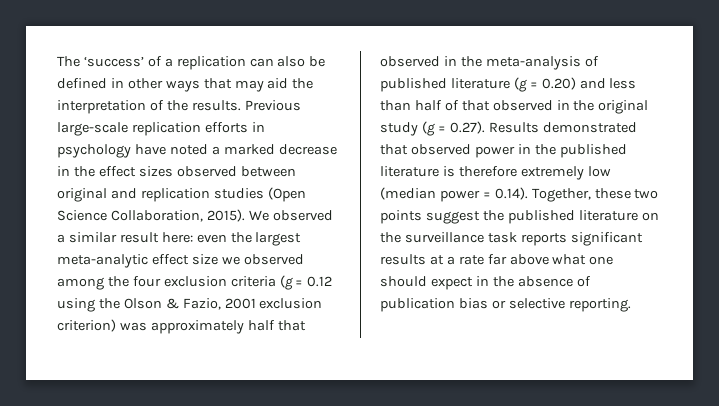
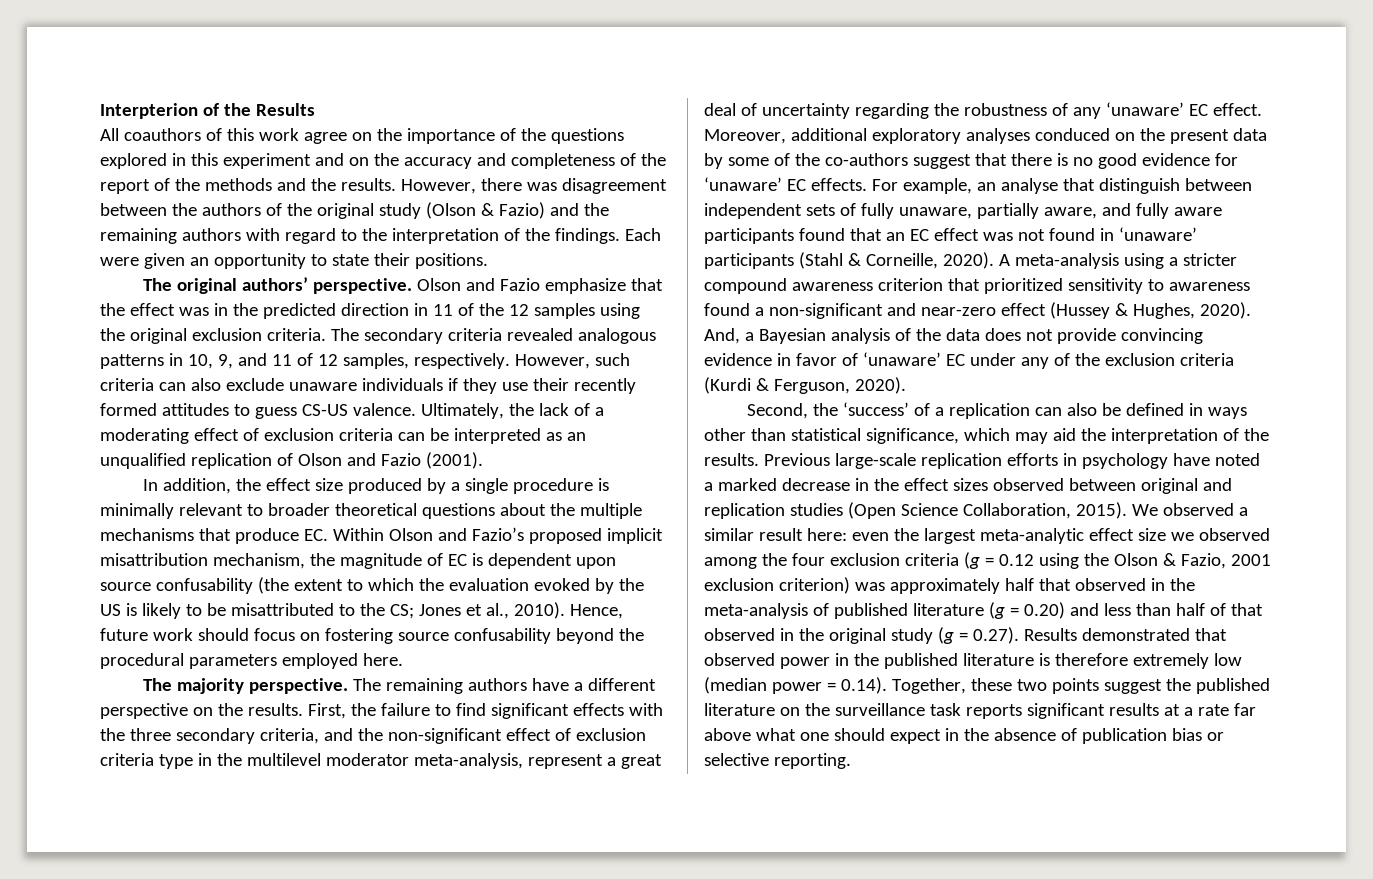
- The ‘success’ of a replication can also be defined in other ways that may aid the interpretation of the results.
+ Interpterion of the Results
+ All coauthors of this work agree on the importance of the questions explored in this experiment and on the accuracy and completeness of the report of the methods and the results. However, there was disagreement between the authors of the original study (Olson & Fazio) and the remaining authors with regard to the interpretation of the findings. Each were given an opportunity to state their positions.
+ The original authors’ perspective. Olson and Fazio emphasize that the effect was in the predicted direction in 11 of the 12 samples using the original exclusion criteria. The secondary criteria revealed analogous patterns in 10, 9, and 11 of 12 samples, respectively. However, such criteria can also exclude unaware individuals if they use their recently formed attitudes to guess CS-US valence. Ultimately, the lack of a moderating effect of exclusion criteria can be interpreted as an unqualified replication of Olson and Fazio (2001).
+ In addition, the effect size produced by a single procedure is minimally relevant to broader theoretical questions about the multiple mechanisms that produce EC. Within Olson and Fazio’s proposed implicit misattribution mechanism, the magnitude of EC is dependent upon source confusability (the extent to which the evaluation evoked by the US is likely to be misattributed to the CS; Jones et al., 2010). Hence, future work should focus on fostering source confusability beyond the procedural parameters employed here.
+ The majority perspective. The remaining authors have a different perspective on the results. First, the failure to find significant effects with the three secondary criteria, and the non-significant effect of exclusion criteria type in the multilevel moderator meta-analysis, represent a great deal of uncertainty regarding the robustness of any ‘unaware’ EC effect. Moreover, additional exploratory analyses conduced on the present data by some of the co-authors suggest that there is no good evidence for ‘unaware’ EC effects. For example, an analyse that distinguish between independent sets of fully unaware, partially aware, and fully aware participants found that an EC effect was not found in ‘unaware’ participants (Stahl & Corneille, 2020). A meta-analysis using a stricter compound awareness criterion that prioritized sensitivity to awareness found a non-significant and near-zero effect (Hussey & Hughes, 2020). And, a Bayesian analysis of the data does not provide convincing evidence in favor of ‘unaware’ EC under any of the exclusion criteria (Kurdi & Ferguson, 2020).
+ Second, the ‘success’ of a replication can also be defined in ways other than statistical significance, which may aid the interpretation of the results.

